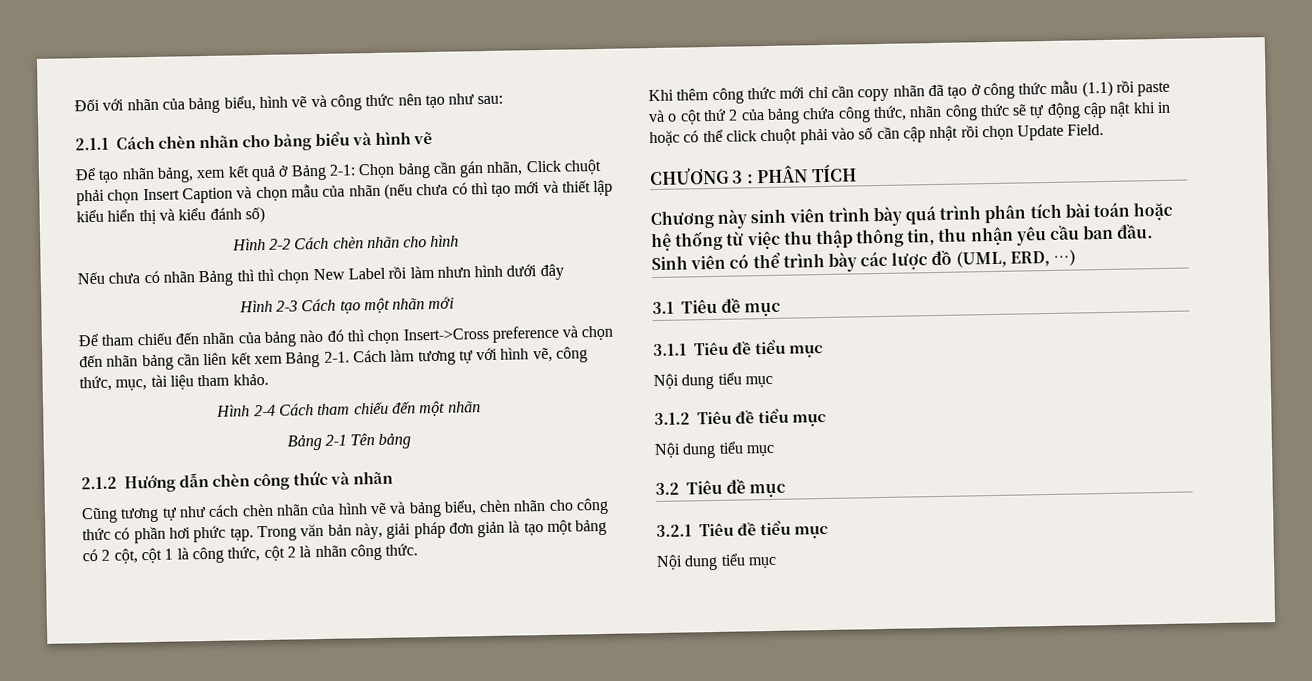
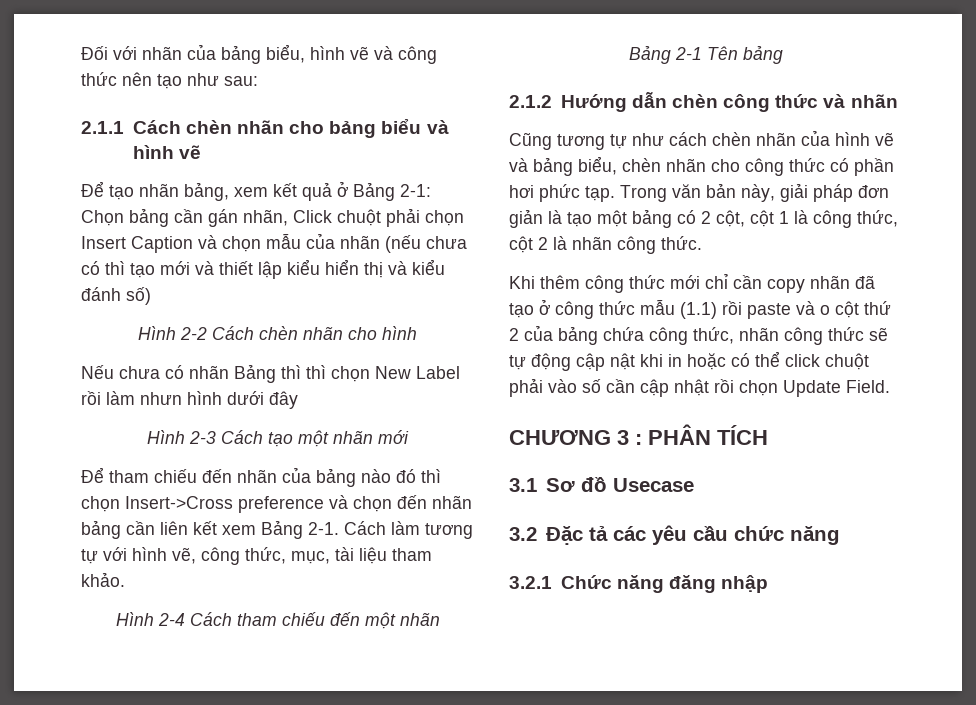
- Chương này sinh viên trình bày quá trình phân tích bài toán hoặc hệ thống từ việc thu thập thông tin, thu nhận yêu cầu ban đầu. Sinh viên có thể trình bày các lược đồ (UML, ERD, …)
- 3.1 Tiêu đề mục
- 3.1.1 Tiêu đề tiểu mục
- Nội dung tiểu mục
- 3.1.2 Tiêu đề tiểu mục
- Nội dung tiểu mục
- 3.2 Tiêu đề mục
- 3.2.1 Tiêu đề tiểu mục
- Nội dung tiểu mục
+ 3.1 Sơ đồ Usecase
+ 3.2 Đặc tả các yêu cầu chức năng
+ 3.2.1 Chức năng đăng nhập

